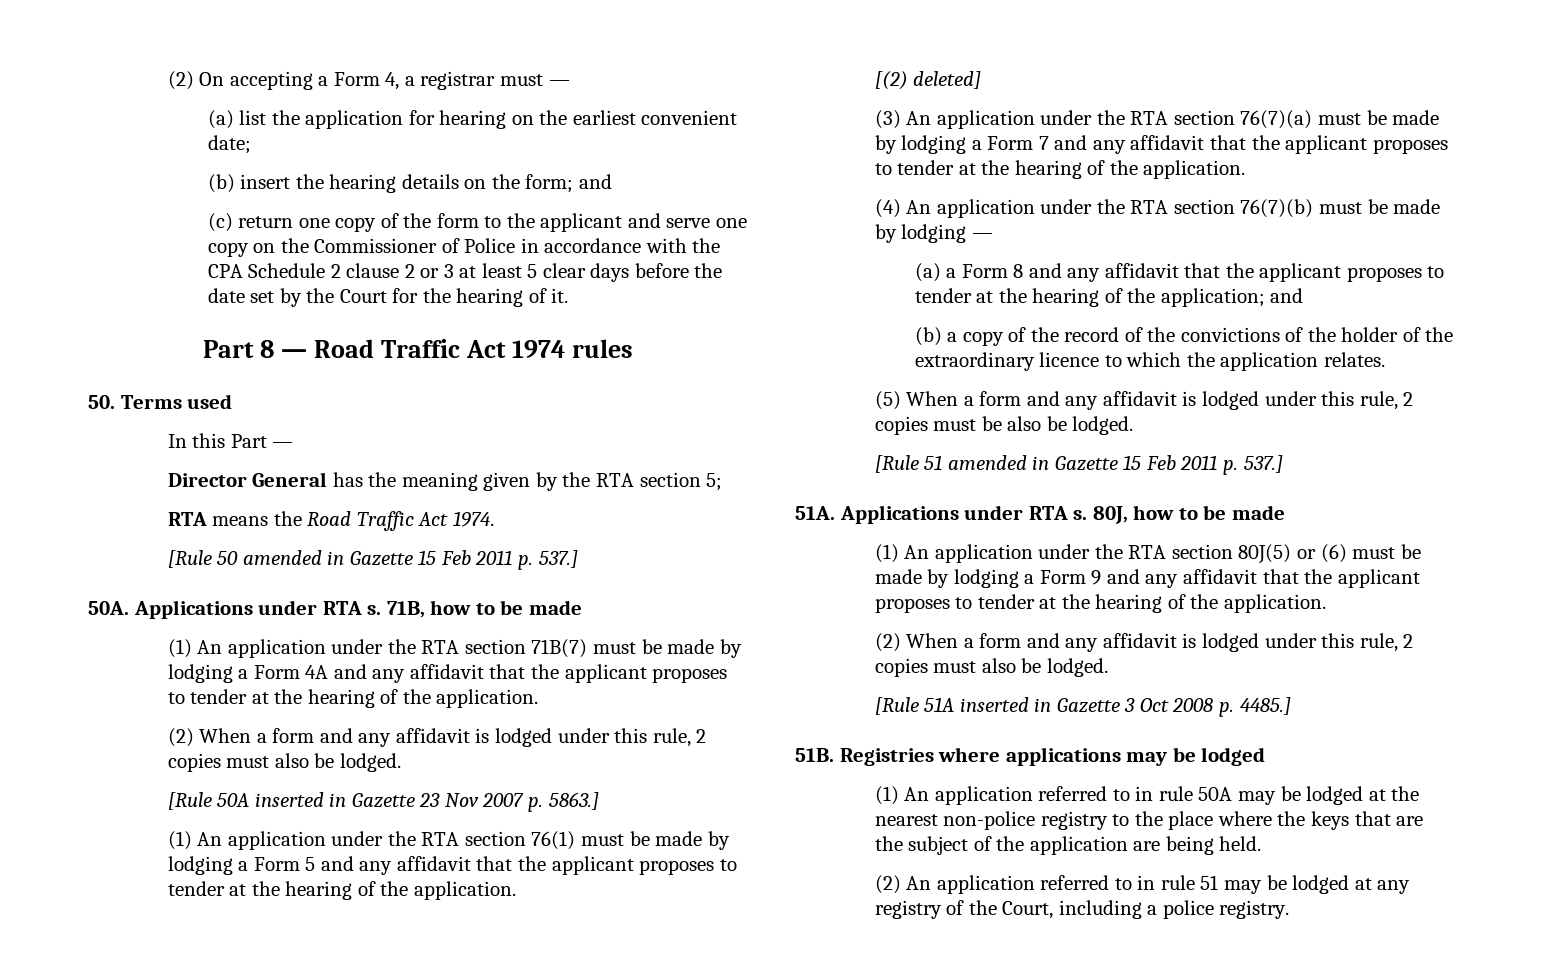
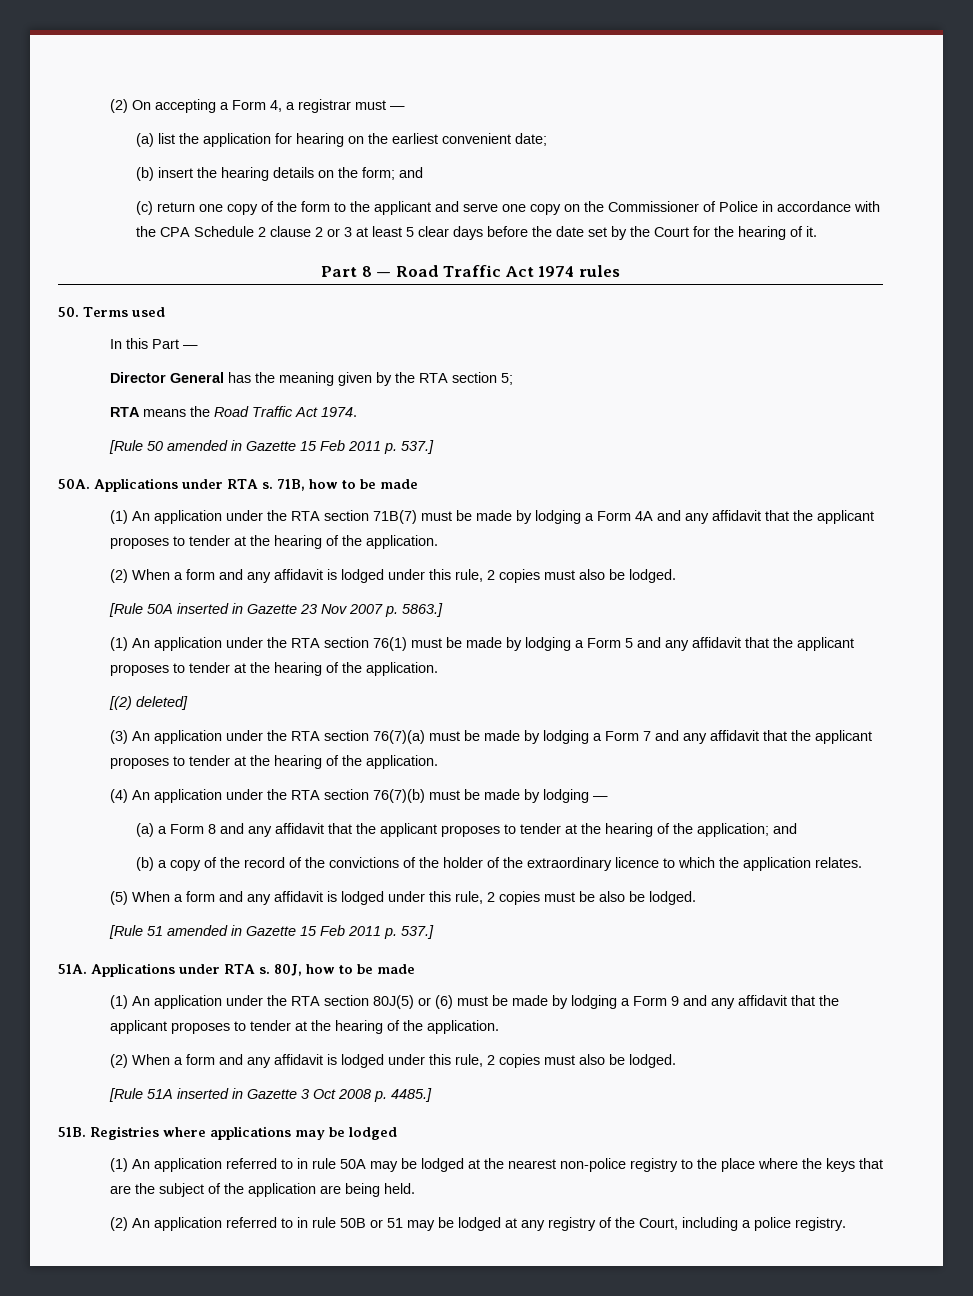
- (2) An application referred to in rule 51 may be lodged at any registry of the Court, including a police registry.
+ (2) An application referred to in rule 50B or 51 may be lodged at any registry of the Court, including a police registry.

